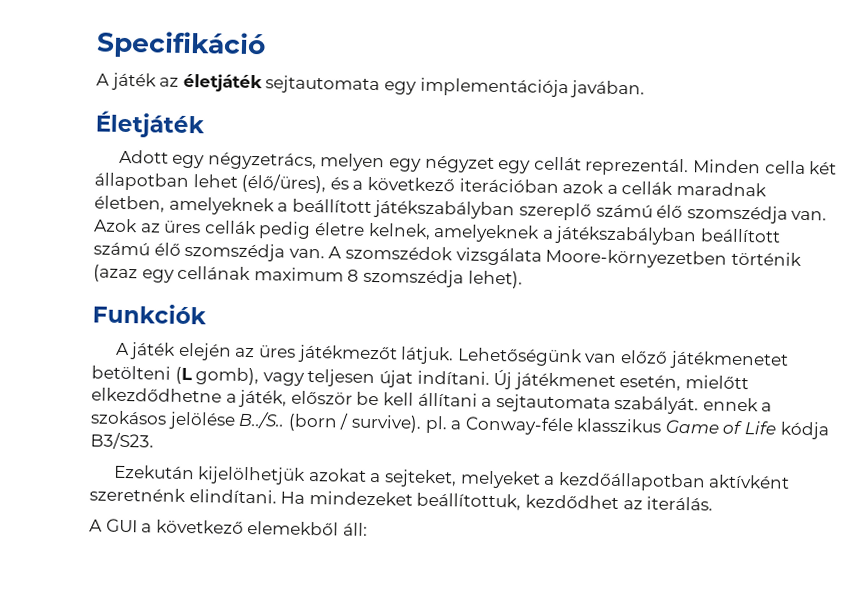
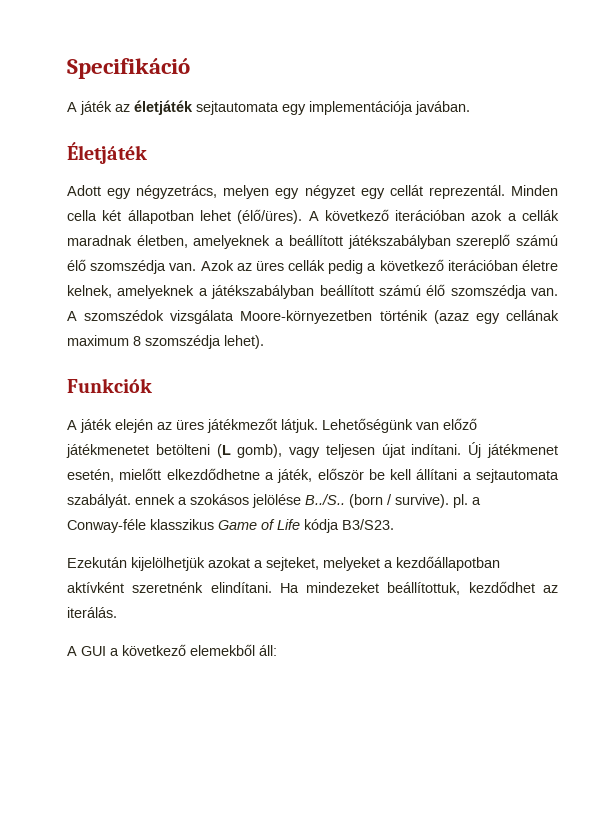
- Minden cella két állapotban lehet (élő/üres), és a következő iterációban azok a cellák maradnak életben, amelyeknek a beállított játékszabályban szereplő számú élő szomszédja van.
+ Minden cella két állapotban lehet (élő/üres). A következő iterációban azok a cellák maradnak életben, amelyeknek a beállított játékszabályban szereplő számú élő szomszédja van.
- Azok az üres cellák pedig életre kelnek, amelyeknek a játékszabályban beállított számú élő szomszédja van.
+ Azok az üres cellák pedig a következő iterációban életre kelnek, amelyeknek a játékszabályban beállított számú élő szomszédja van.

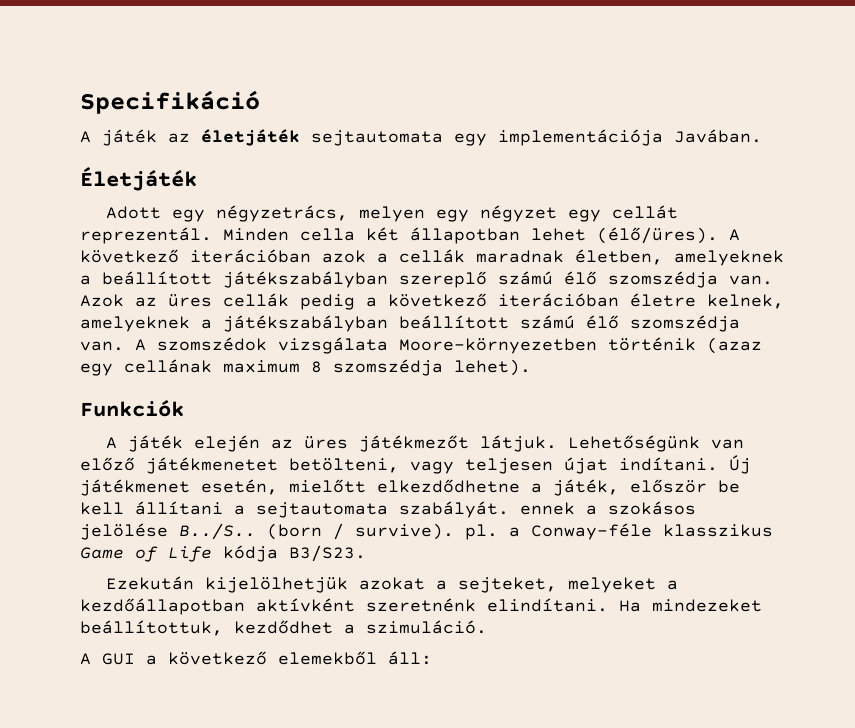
- A játék az életjáték sejtautomata egy implementációja javában.
+ A játék az életjáték sejtautomata egy implementációja Javában.
- Lehetőségünk van előző játékmenetet betölteni (L gomb), vagy teljesen újat indítani.
+ Lehetőségünk van előző játékmenetet betölteni, vagy teljesen újat indítani.
- Ha mindezeket beállítottuk, kezdődhet az iterálás.
+ Ha mindezeket beállítottuk, kezdődhet a szimuláció.

